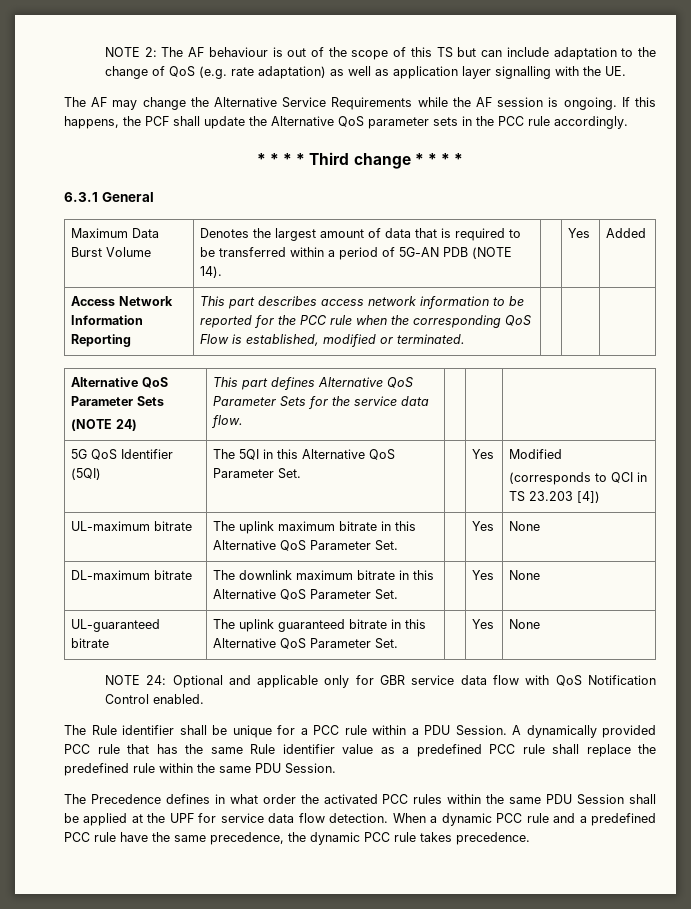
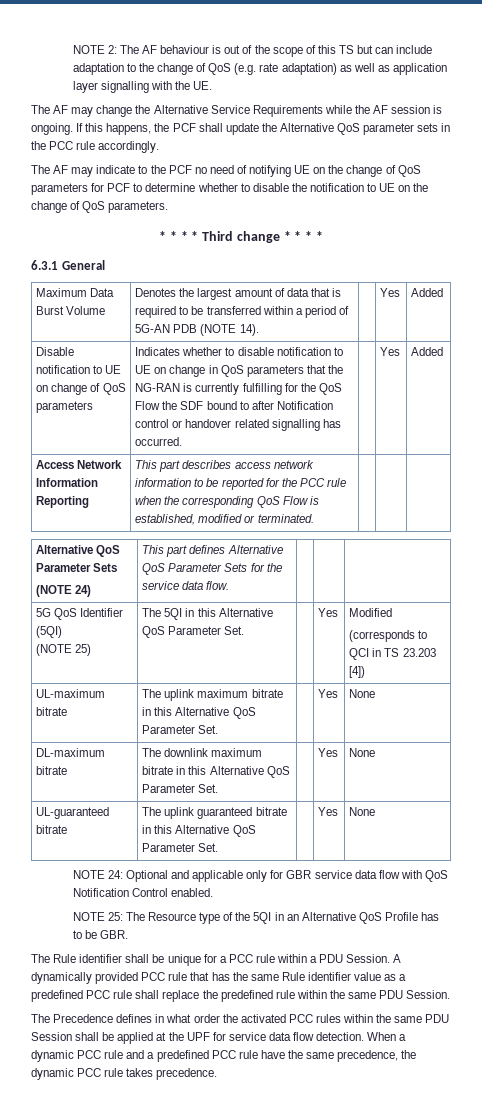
+ The AF may indicate to the PCF no need of notifying UE on the change of QoS parameters for PCF to determine whether to disable the notification to UE on the change of QoS parameters.
+ Disable notification to UE on change of QoS parameters | Indicates whether to disable notification to UE on change in QoS parameters that the NG-RAN is currently fulfilling for the QoS Flow the SDF bound to after Notification control or handover related signalling has occurred. | | Yes | Added
- 5G QoS Identifier (5QI) | The 5QI in this Alternative QoS Parameter Set. | | Yes | Modified
+ 5G QoS Identifier (5QI)
+ (NOTE 25) | The 5QI in this Alternative QoS Parameter Set. | | Yes | Modified
+ NOTE 25: The Resource type of the 5QI in an Alternative QoS Profile has to be GBR.

